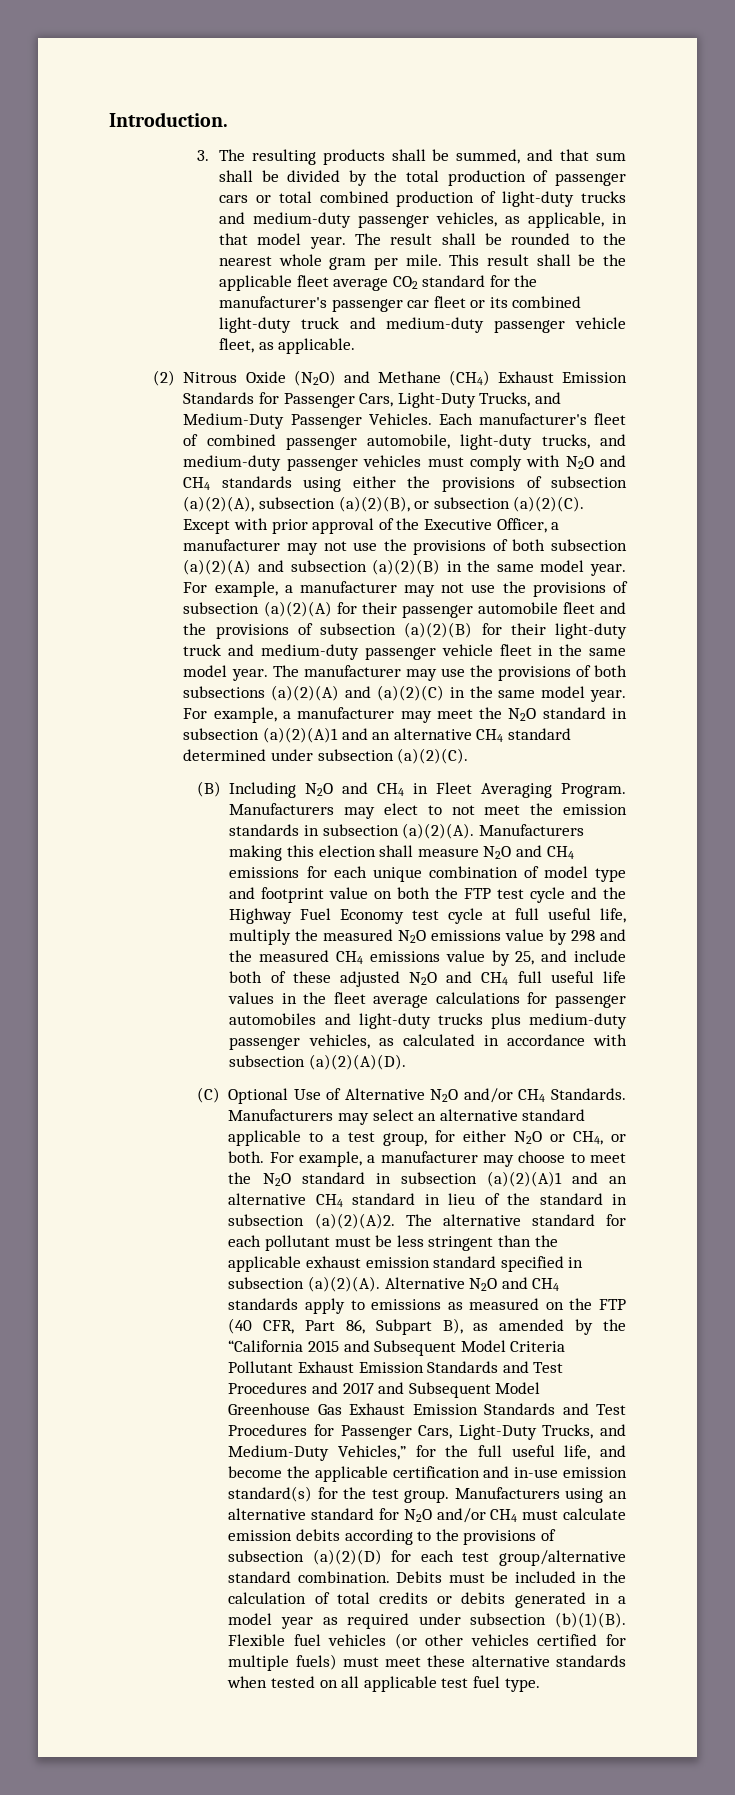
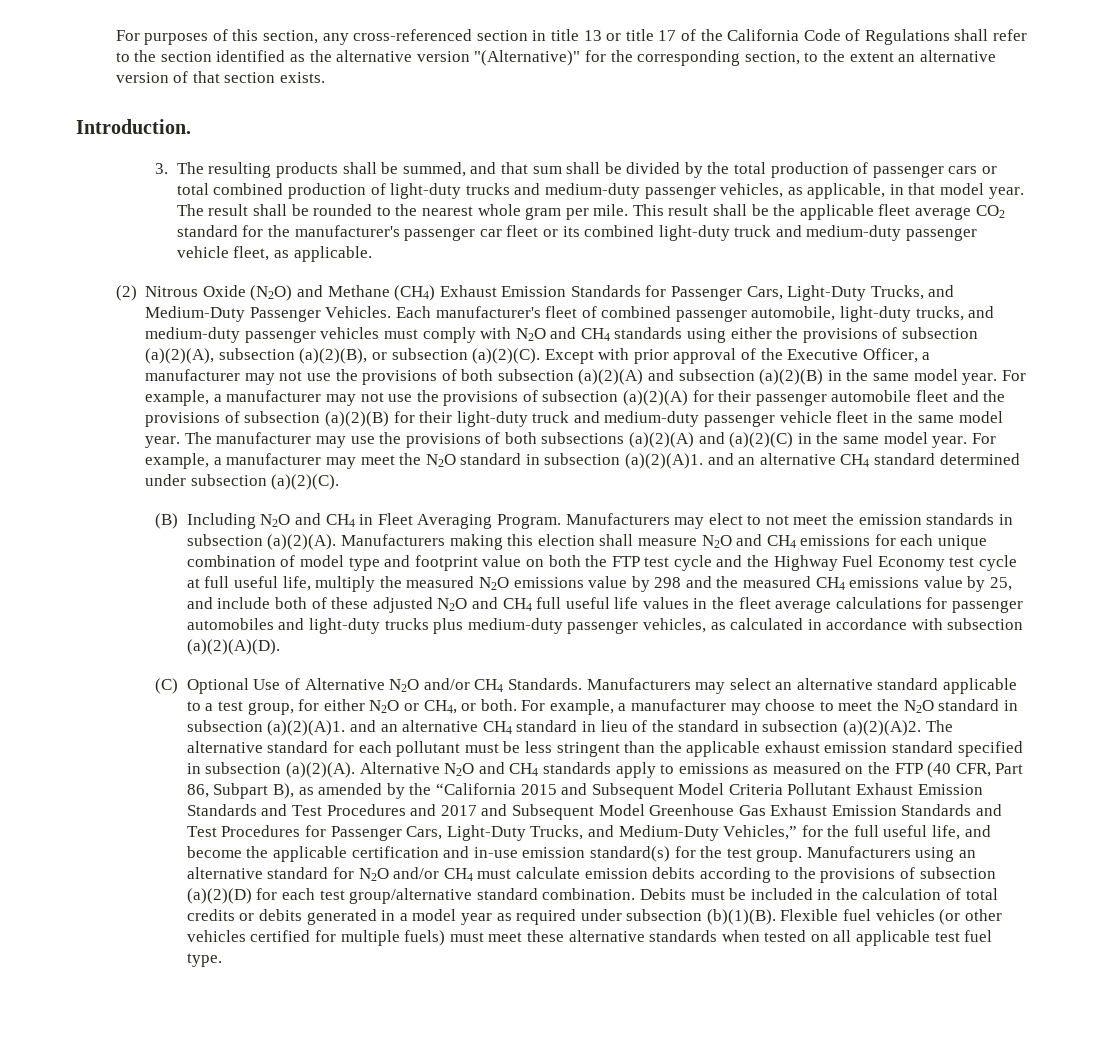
+ For purposes of this section, any cross-referenced section in title 13 or title 17 of the California Code of Regulations shall refer to the section identified as the alternative version "(Alternative)" for the corresponding section, to the extent an alternative version of that section exists.
- For example, a manufacturer may meet the N2O standard in subsection (a)(2)(A)1 and an alternative CH4 standard determined under subsection (a)(2)(C).
+ For example, a manufacturer may meet the N2O standard in subsection (a)(2)(A)1. and an alternative CH4 standard determined under subsection (a)(2)(C).
- For example, a manufacturer may choose to meet the N2O standard in subsection (a)(2)(A)1 and an alternative CH4 standard in lieu of the standard in subsection (a)(2)(A)2.
+ For example, a manufacturer may choose to meet the N2O standard in subsection (a)(2)(A)1. and an alternative CH4 standard in lieu of the standard in subsection (a)(2)(A)2.

